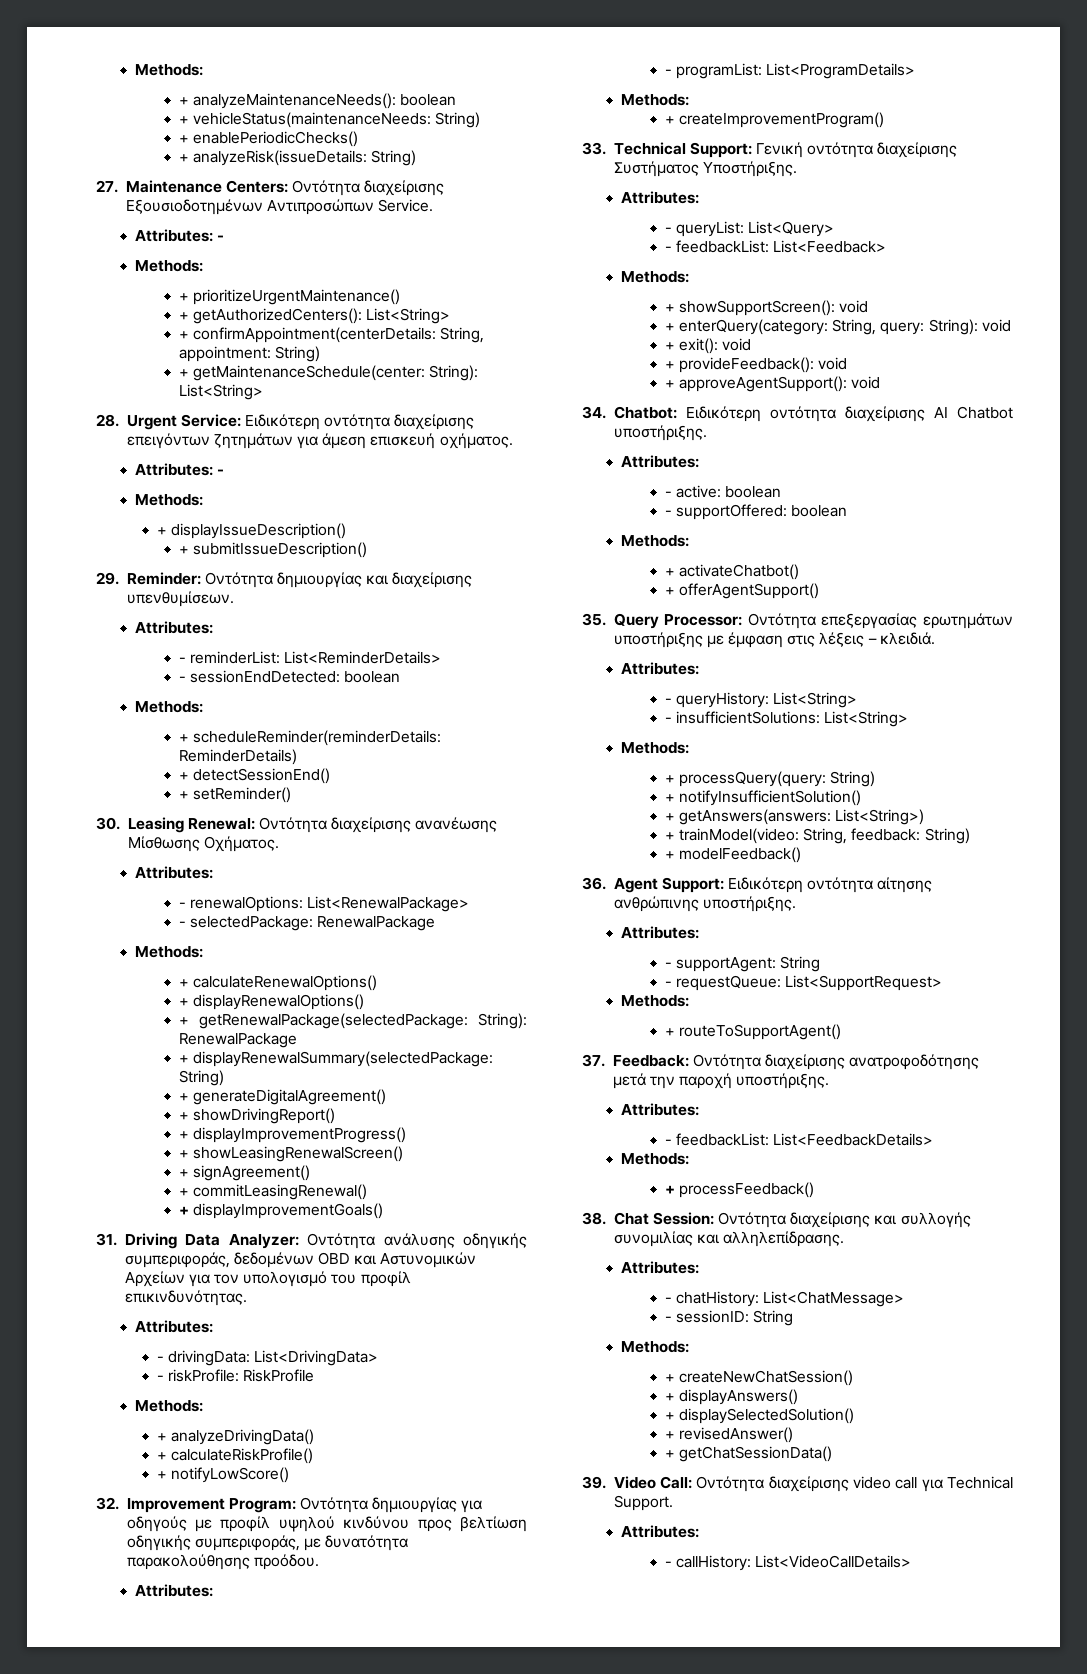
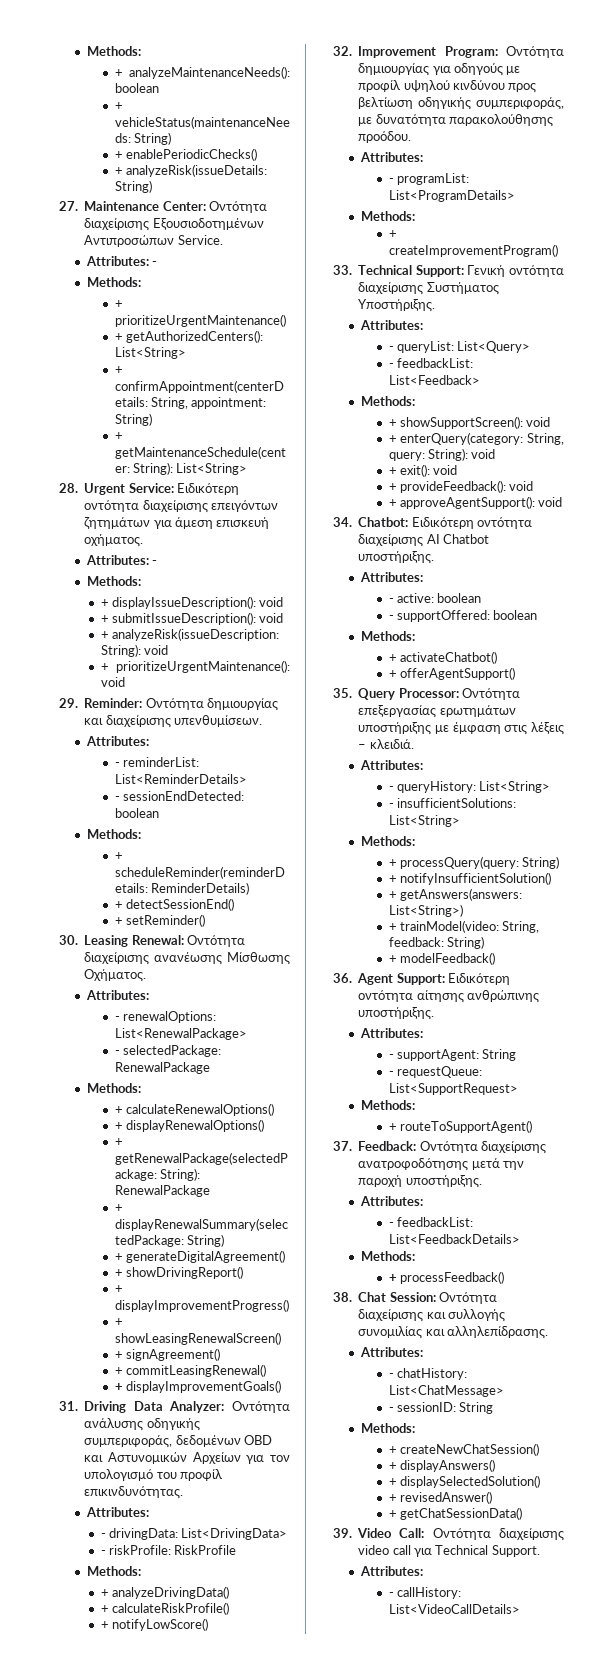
- 27. Maintenance Centers: Οντότητα διαχείρισης Εξουσιοδοτημένων Αντιπροσώπων Service.
+ 27. Maintenance Center: Οντότητα διαχείρισης Εξουσιοδοτημένων Αντιπροσώπων Service.
- + displayIssueDescription()
- + submitIssueDescription()
+ + displayIssueDescription(): void
+ + submitIssueDescription(): void
+ + analyzeRisk(issueDescription: String): void
+ + prioritizeUrgentMaintenance(): void

